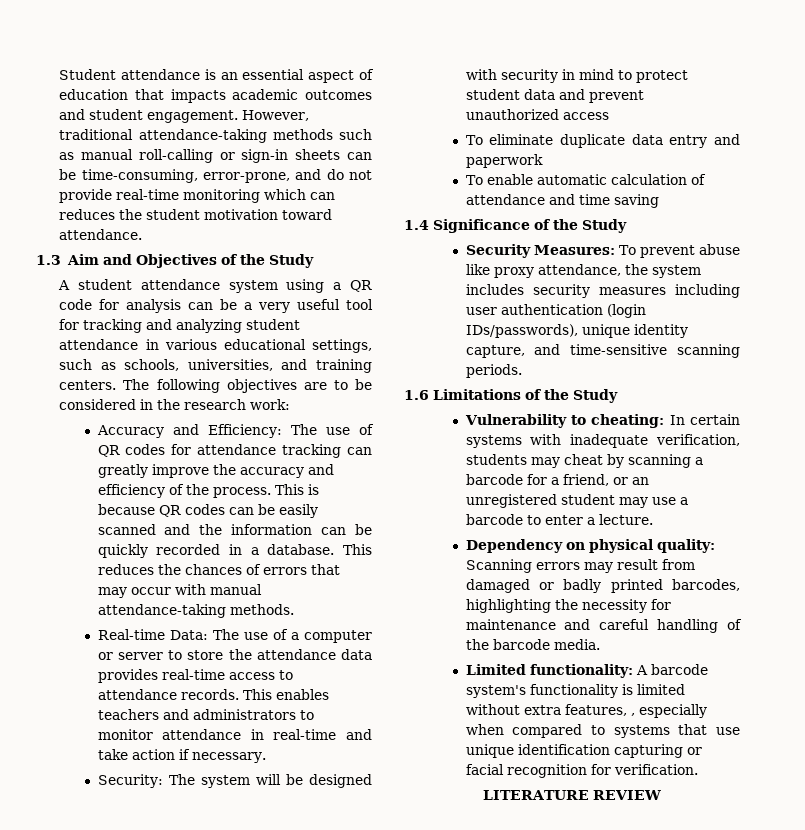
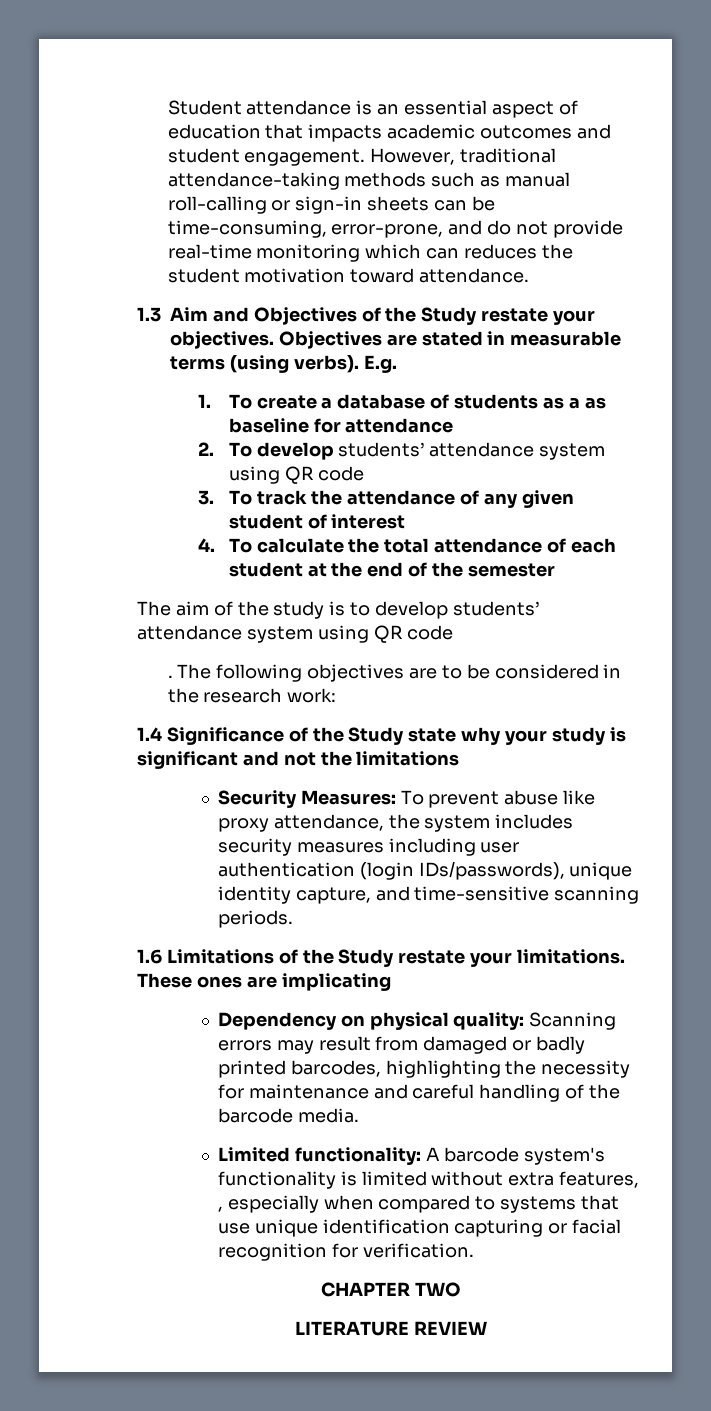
- 1.3 Aim and Objectives of the Study
- A student attendance system using a QR code for analysis can be a very useful tool for tracking and analyzing student attendance in various educational settings, such as schools, universities, and training centers.
+ 1.3 Aim and Objectives of the Study restate your objectives. Objectives are stated in measurable terms (using verbs). E.g.
+ 1. To create a database of students as a as baseline for attendance
+ 2. To develop students’ attendance system using QR code
+ 3. To track the attendance of any given student of interest
+ 4. To calculate the total attendance of each student at the end of the semester
+ The aim of the study is to develop students’ attendance system using QR code
+ .
- Accuracy and Efficiency: The use of QR codes for attendance tracking can greatly improve the accuracy and efficiency of the process. This is because QR codes can be easily scanned and the information can be quickly recorded in a database. This reduces the chances of errors that may occur with manual attendance-taking methods.
- Real-time Data: The use of a computer or server to store the attendance data provides real-time access to attendance records. This enables teachers and administrators to monitor attendance in real-time and take action if necessary.
- Security: The system will be designed with security in mind to protect student data and prevent unauthorized access
- To eliminate duplicate data entry and paperwork
- To enable automatic calculation of attendance and time saving
- 1.4 Significance of the Study
+ 1.4 Significance of the Study state why your study is significant and not the limitations
- 1.6 Limitations of the Study
- Vulnerability to cheating: In certain systems with inadequate verification, students may cheat by scanning a barcode for a friend, or an unregistered student may use a barcode to enter a lecture.
+ 1.6 Limitations of the Study restate your limitations. These ones are implicating
+ CHAPTER TWO

